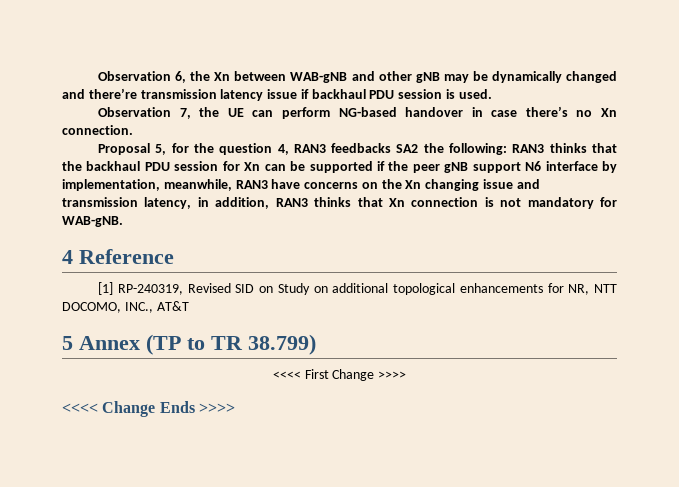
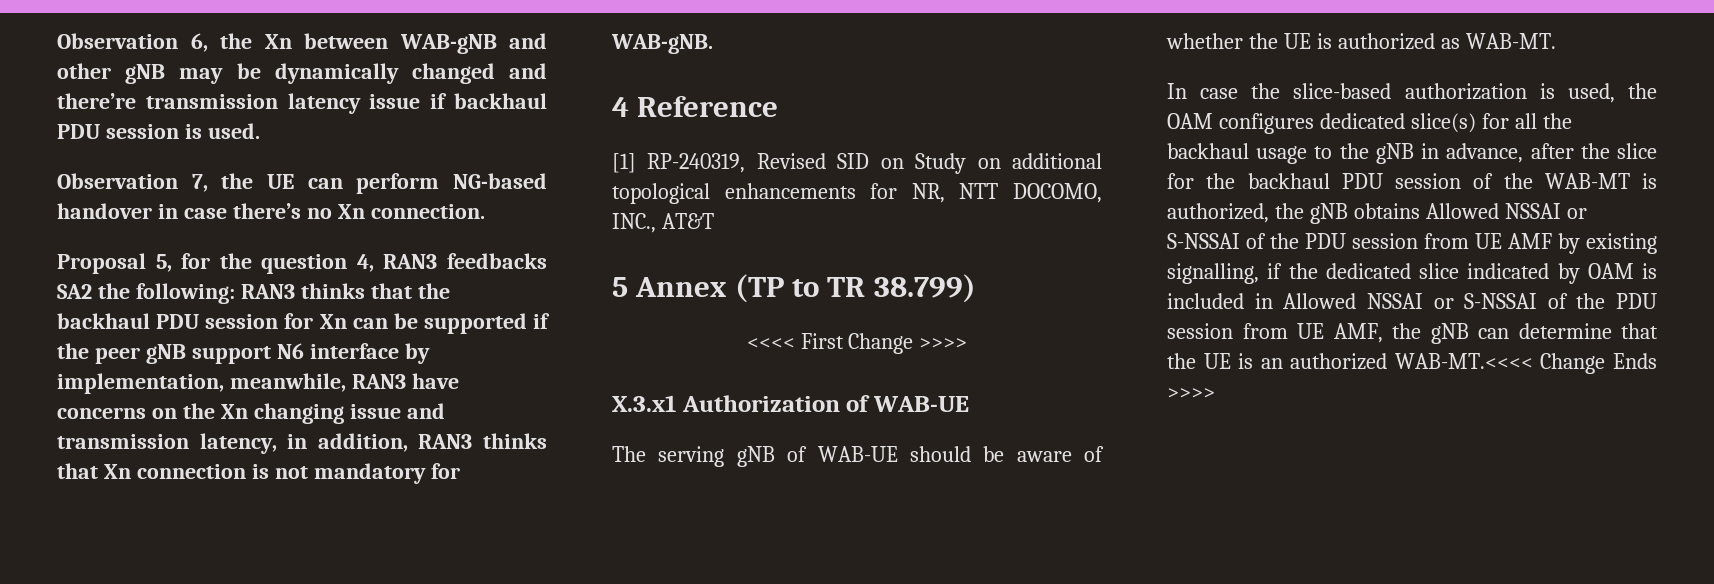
- <<<< Change Ends >>>>
+ X.3.x1 Authorization of WAB-UE
+ The serving gNB of WAB-UE should be aware of whether the UE is authorized as WAB-MT.
+ In case the slice-based authorization is used, the OAM configures dedicated slice(s) for all the backhaul usage to the gNB in advance, after the slice for the backhaul PDU session of the WAB-MT is authorized, the gNB obtains Allowed NSSAI or S-NSSAI of the PDU session from UE AMF by existing signalling, if the dedicated slice indicated by OAM is included in Allowed NSSAI or S-NSSAI of the PDU session from UE AMF, the gNB can determine that the UE is an authorized WAB-MT.<<<< Change Ends >>>>

